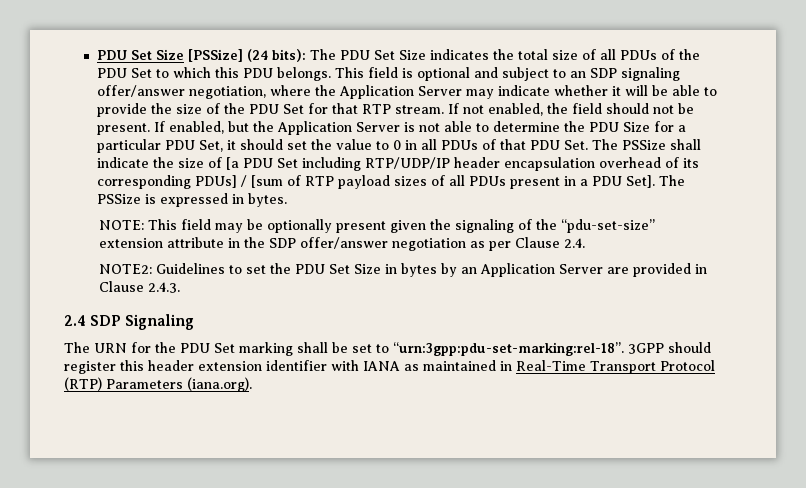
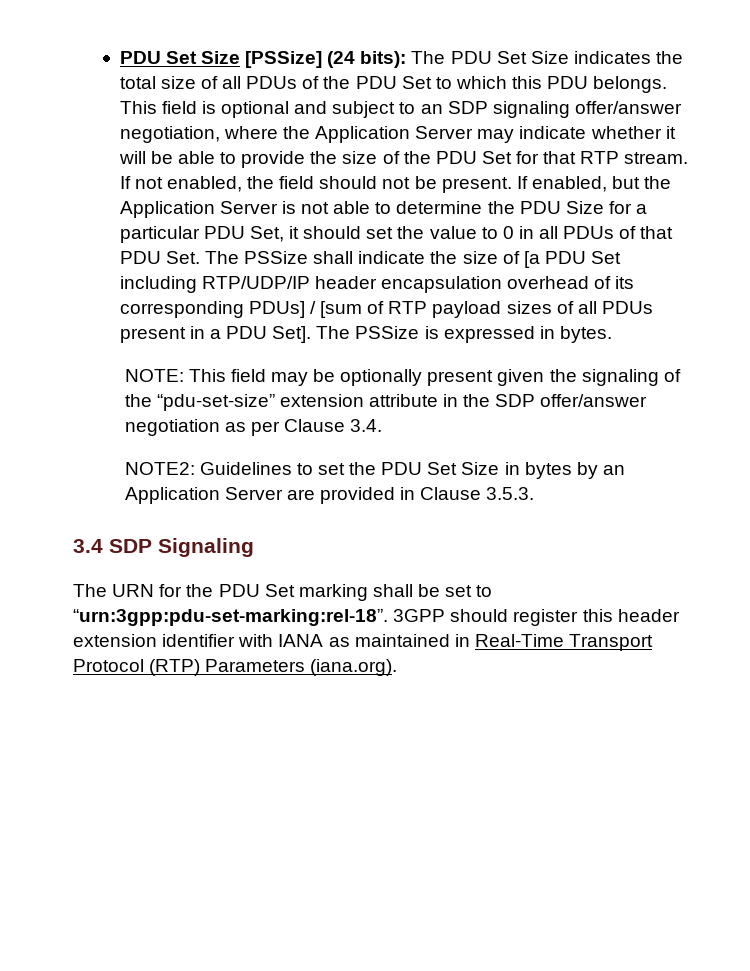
- NOTE: This field may be optionally present given the signaling of the “pdu-set-size” extension attribute in the SDP offer/answer negotiation as per Clause 2.4.
+ NOTE: This field may be optionally present given the signaling of the “pdu-set-size” extension attribute in the SDP offer/answer negotiation as per Clause 3.4.
- NOTE2: Guidelines to set the PDU Set Size in bytes by an Application Server are provided in Clause 2.4.3.
- 2.4 SDP Signaling
+ NOTE2: Guidelines to set the PDU Set Size in bytes by an Application Server are provided in Clause 3.5.3.
+ 3.4 SDP Signaling

